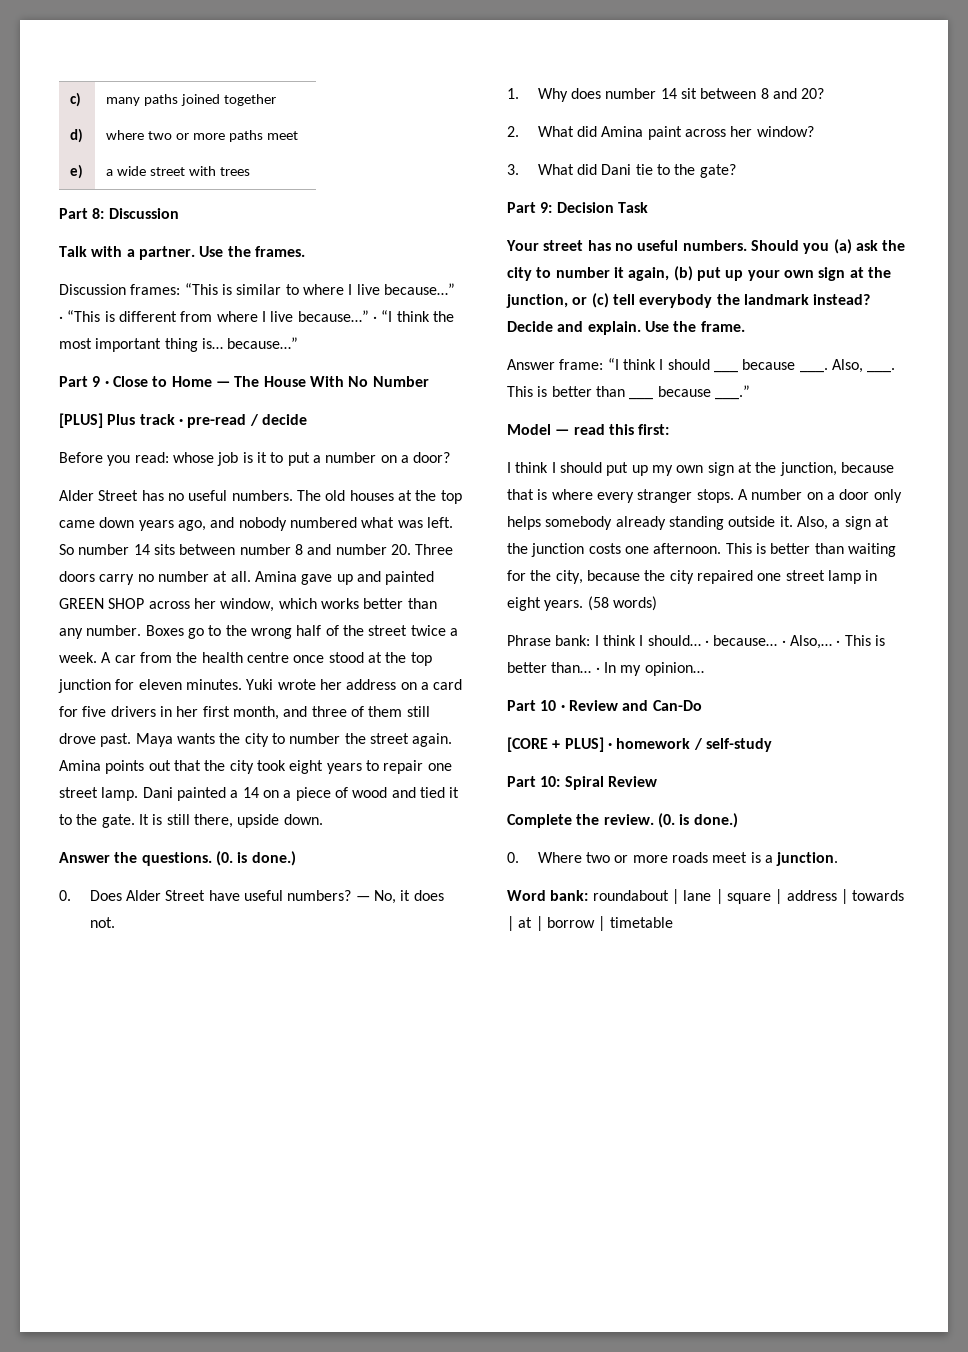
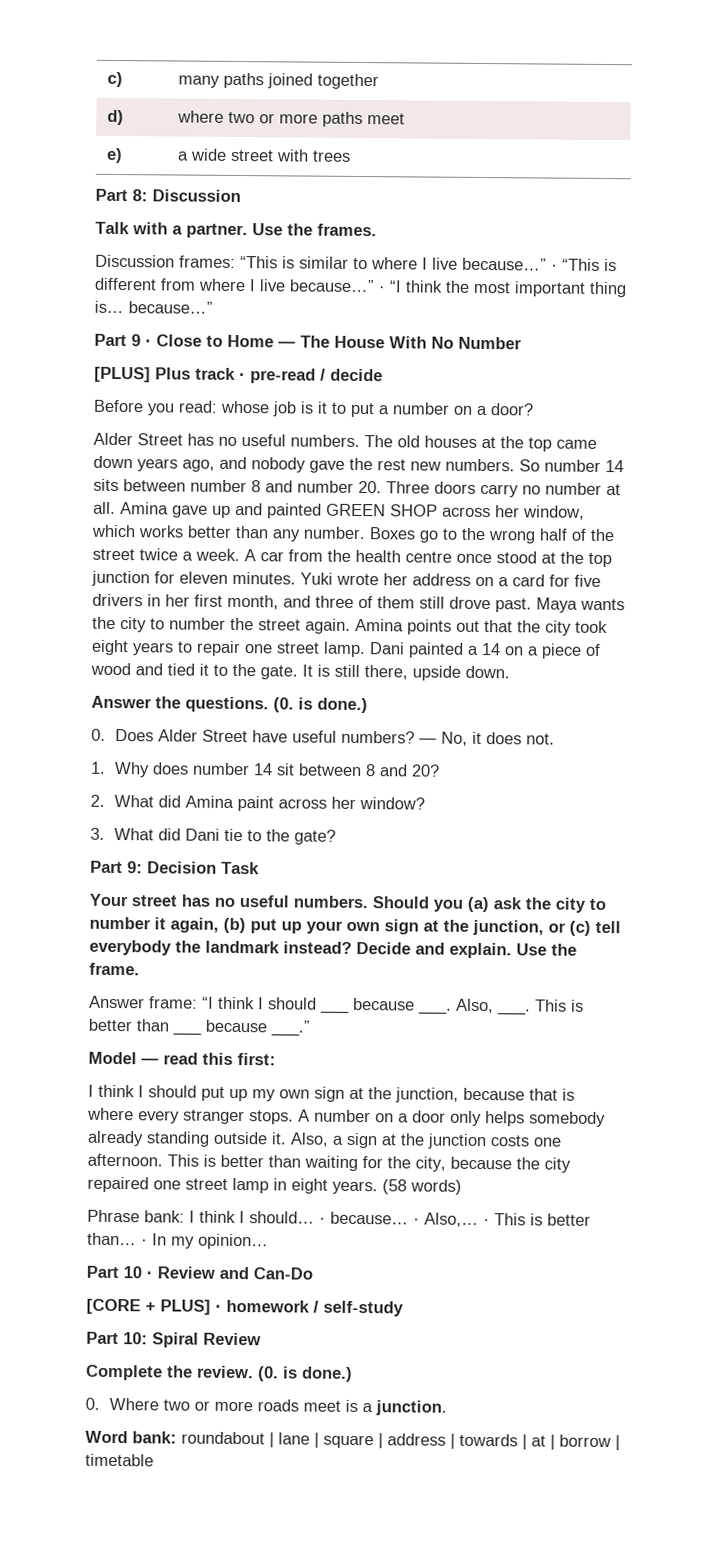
- The old houses at the top came down years ago, and nobody numbered what was left.
+ The old houses at the top came down years ago, and nobody gave the rest new numbers.

